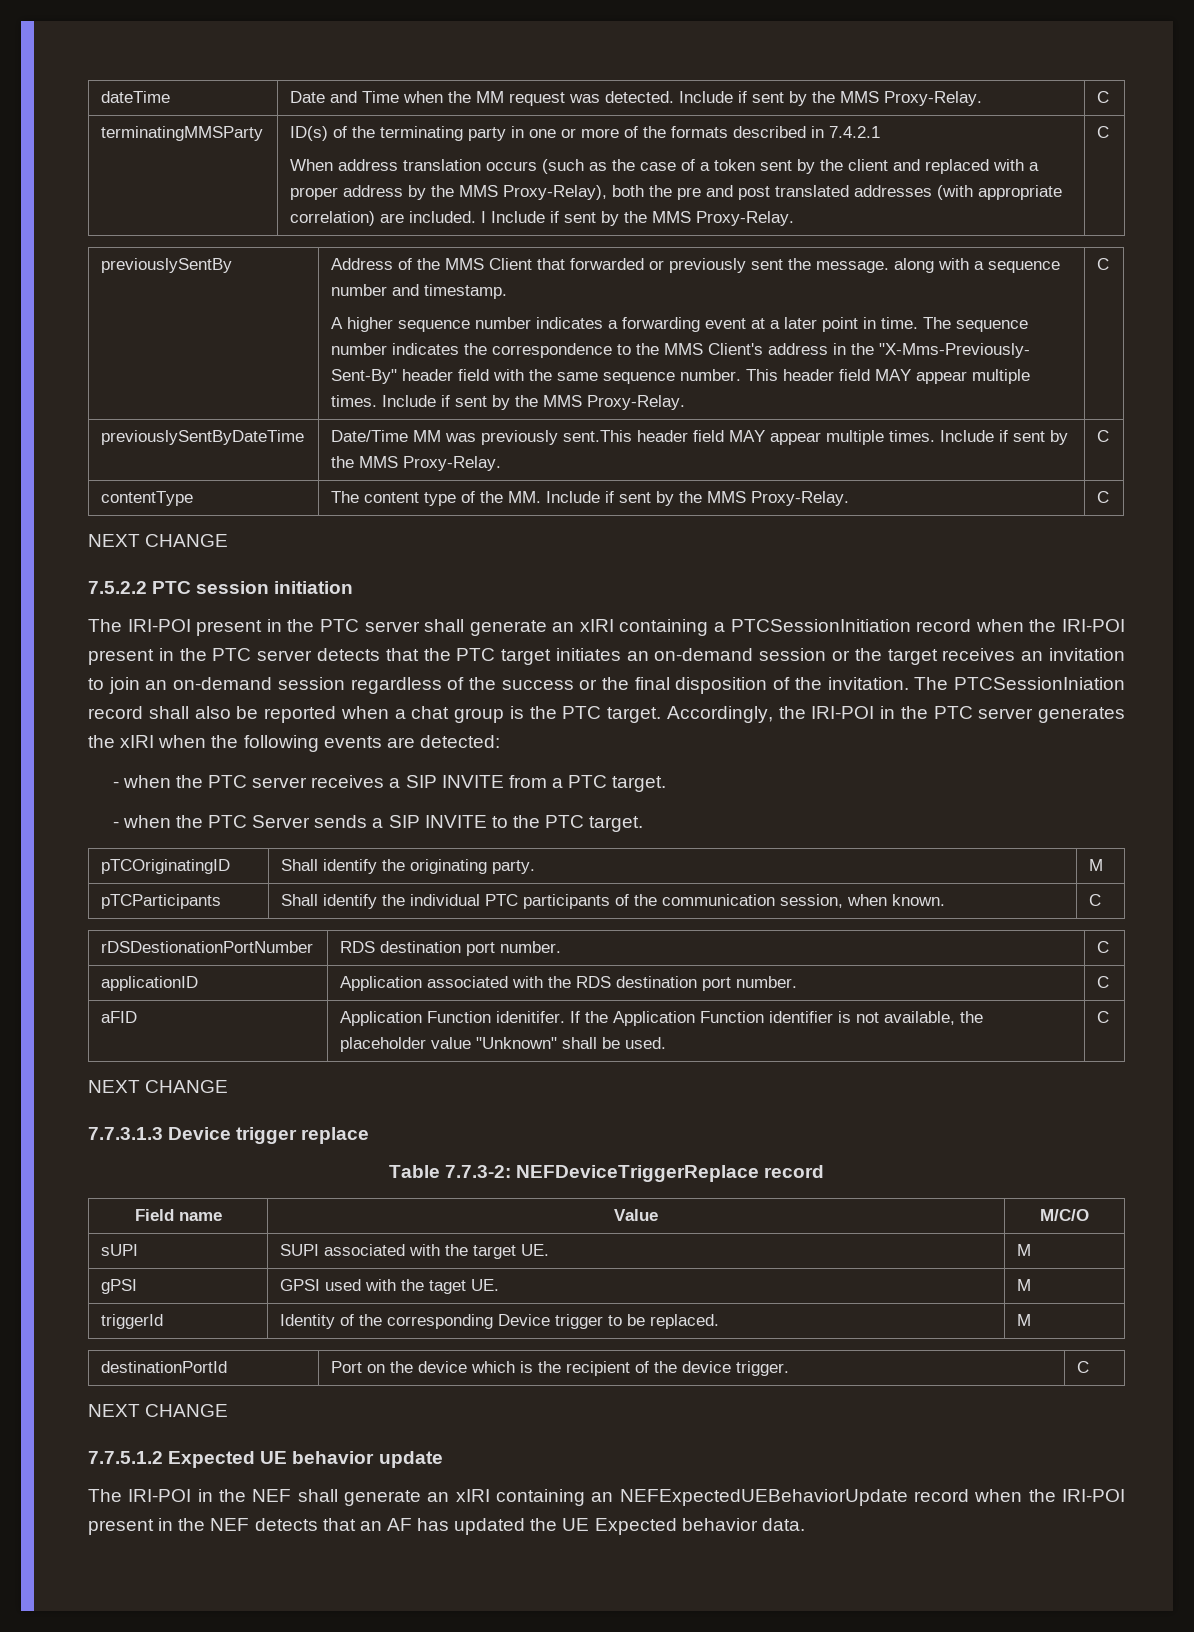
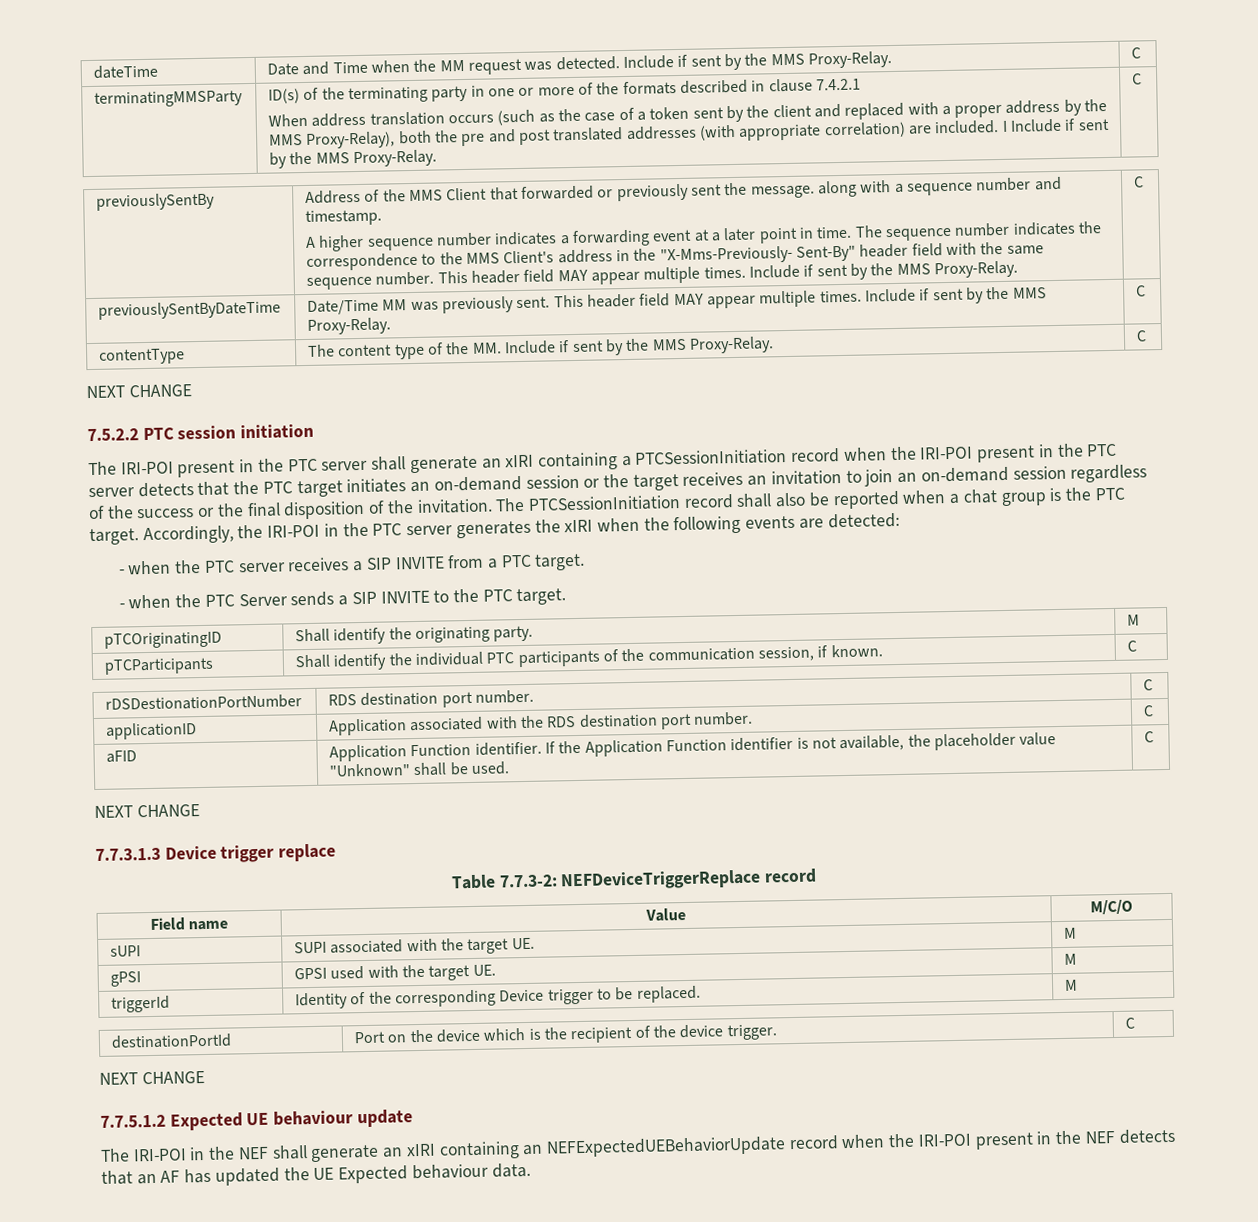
- ID(s) of the terminating party in one or more of the formats described in 7.4.2.1
+ ID(s) of the terminating party in one or more of the formats described in clause 7.4.2.1
- previouslySentByDateTime | Date/Time MM was previously sent.This header field MAY appear multiple times. Include if sent by the MMS Proxy-Relay. | C
+ previouslySentByDateTime | Date/Time MM was previously sent. This header field MAY appear multiple times. Include if sent by the MMS Proxy-Relay. | C
- The PTCSessionIniation record shall also be reported when a chat group is the PTC target.
+ The PTCSessionInitiation record shall also be reported when a chat group is the PTC target.
- pTCParticipants | Shall identify the individual PTC participants of the communication session, when known. | C
+ pTCParticipants | Shall identify the individual PTC participants of the communication session, if known. | C
- aFID | Application Function idenitifer. If the Application Function identifier is not available, the placeholder value "Unknown" shall be used. | C
+ aFID | Application Function identifier. If the Application Function identifier is not available, the placeholder value "Unknown" shall be used. | C
- gPSI | GPSI used with the taget UE. | M
+ gPSI | GPSI used with the target UE. | M
- 7.7.5.1.2 Expected UE behavior update
+ 7.7.5.1.2 Expected UE behaviour update
- The IRI-POI in the NEF shall generate an xIRI containing an NEFExpectedUEBehaviorUpdate record when the IRI-POI present in the NEF detects that an AF has updated the UE Expected behavior data.
+ The IRI-POI in the NEF shall generate an xIRI containing an NEFExpectedUEBehaviorUpdate record when the IRI-POI present in the NEF detects that an AF has updated the UE Expected behaviour data.

